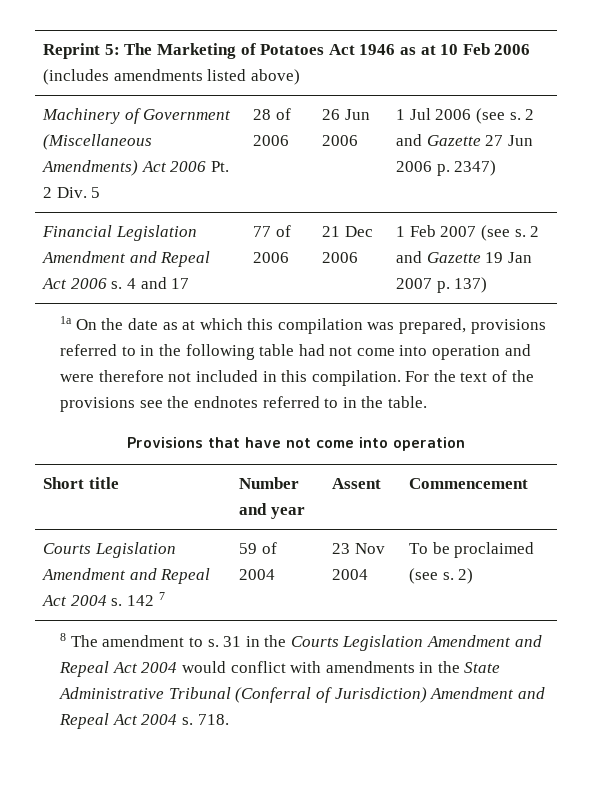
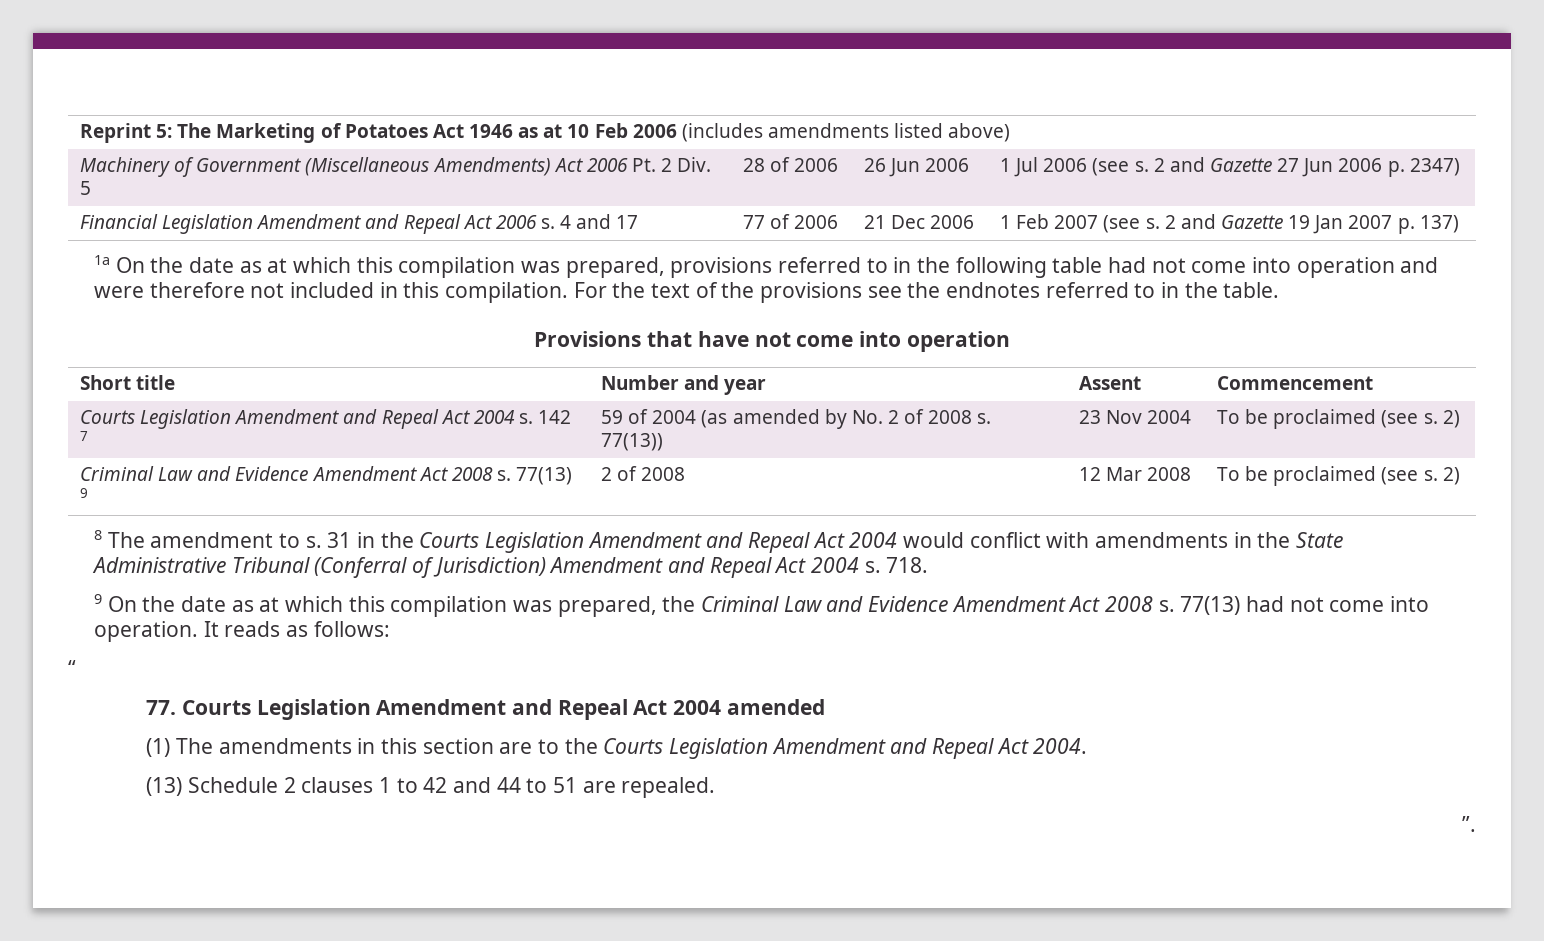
- Courts Legislation Amendment and Repeal Act 2004 s. 142 7 | 59 of 2004 | 23 Nov 2004 | To be proclaimed (see s. 2)
+ Courts Legislation Amendment and Repeal Act 2004 s. 142 7 | 59 of 2004 (as amended by No. 2 of 2008 s. 77(13)) | 23 Nov 2004 | To be proclaimed (see s. 2)
+ Criminal Law and Evidence Amendment Act 2008 s. 77(13) 9 | 2 of 2008 | 12 Mar 2008 | To be proclaimed (see s. 2)
+ 9 On the date as at which this compilation was prepared, the Criminal Law and Evidence Amendment Act 2008 s. 77(13) had not come into operation. It reads as follows:
+ “
+ 77. Courts Legislation Amendment and Repeal Act 2004 amended
+ (1) The amendments in this section are to the Courts Legislation Amendment and Repeal Act 2004.
+ (13) Schedule 2 clauses 1 to 42 and 44 to 51 are repealed.
+ ”.

